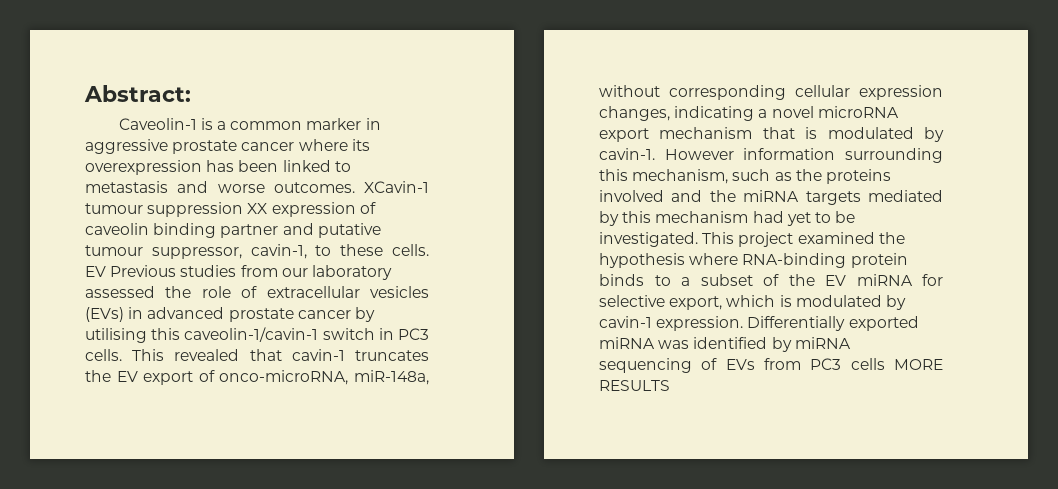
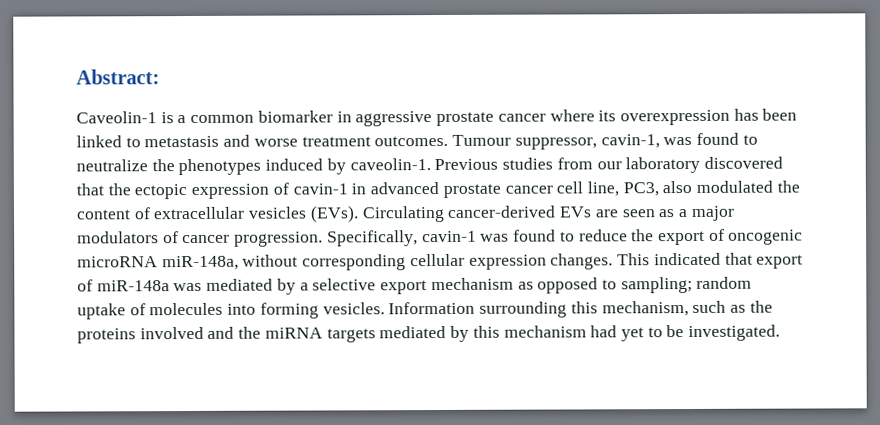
- Caveolin-1 is a common marker in aggressive prostate cancer where its overexpression has been linked to metastasis and worse outcomes. XCavin-1 tumour suppression XX expression of caveolin binding partner and putative tumour suppressor, cavin-1, to these cells. EV Previous studies from our laboratory assessed the role of extracellular vesicles (EVs) in advanced prostate cancer by utilising this caveolin-1/cavin-1 switch in PC3 cells. This revealed that cavin-1 truncates the EV export of onco-microRNA, miR-148a, without corresponding cellular expression changes, indicating a novel microRNA export mechanism that is modulated by cavin-1. However information surrounding this mechanism, such as the proteins involved and the miRNA targets mediated by this mechanism had yet to be investigated. This project examined the hypothesis where RNA-binding protein binds to a subset of the EV miRNA for selective export, which is modulated by cavin-1 expression. Differentially exported miRNA was identified by miRNA sequencing of EVs from PC3 cells MORE RESULTS
+ Caveolin-1 is a common biomarker in aggressive prostate cancer where its overexpression has been linked to metastasis and worse treatment outcomes. Tumour suppressor, cavin-1, was found to neutralize the phenotypes induced by caveolin-1. Previous studies from our laboratory discovered that the ectopic expression of cavin-1 in advanced prostate cancer cell line, PC3, also modulated the content of extracellular vesicles (EVs). Circulating cancer-derived EVs are seen as a major modulators of cancer progression. Specifically, cavin-1 was found to reduce the export of oncogenic microRNA miR-148a, without corresponding cellular expression changes. This indicated that export of miR-148a was mediated by a selective export mechanism as opposed to sampling; random uptake of molecules into forming vesicles. Information surrounding this mechanism, such as the proteins involved and the miRNA targets mediated by this mechanism had yet to be investigated.

